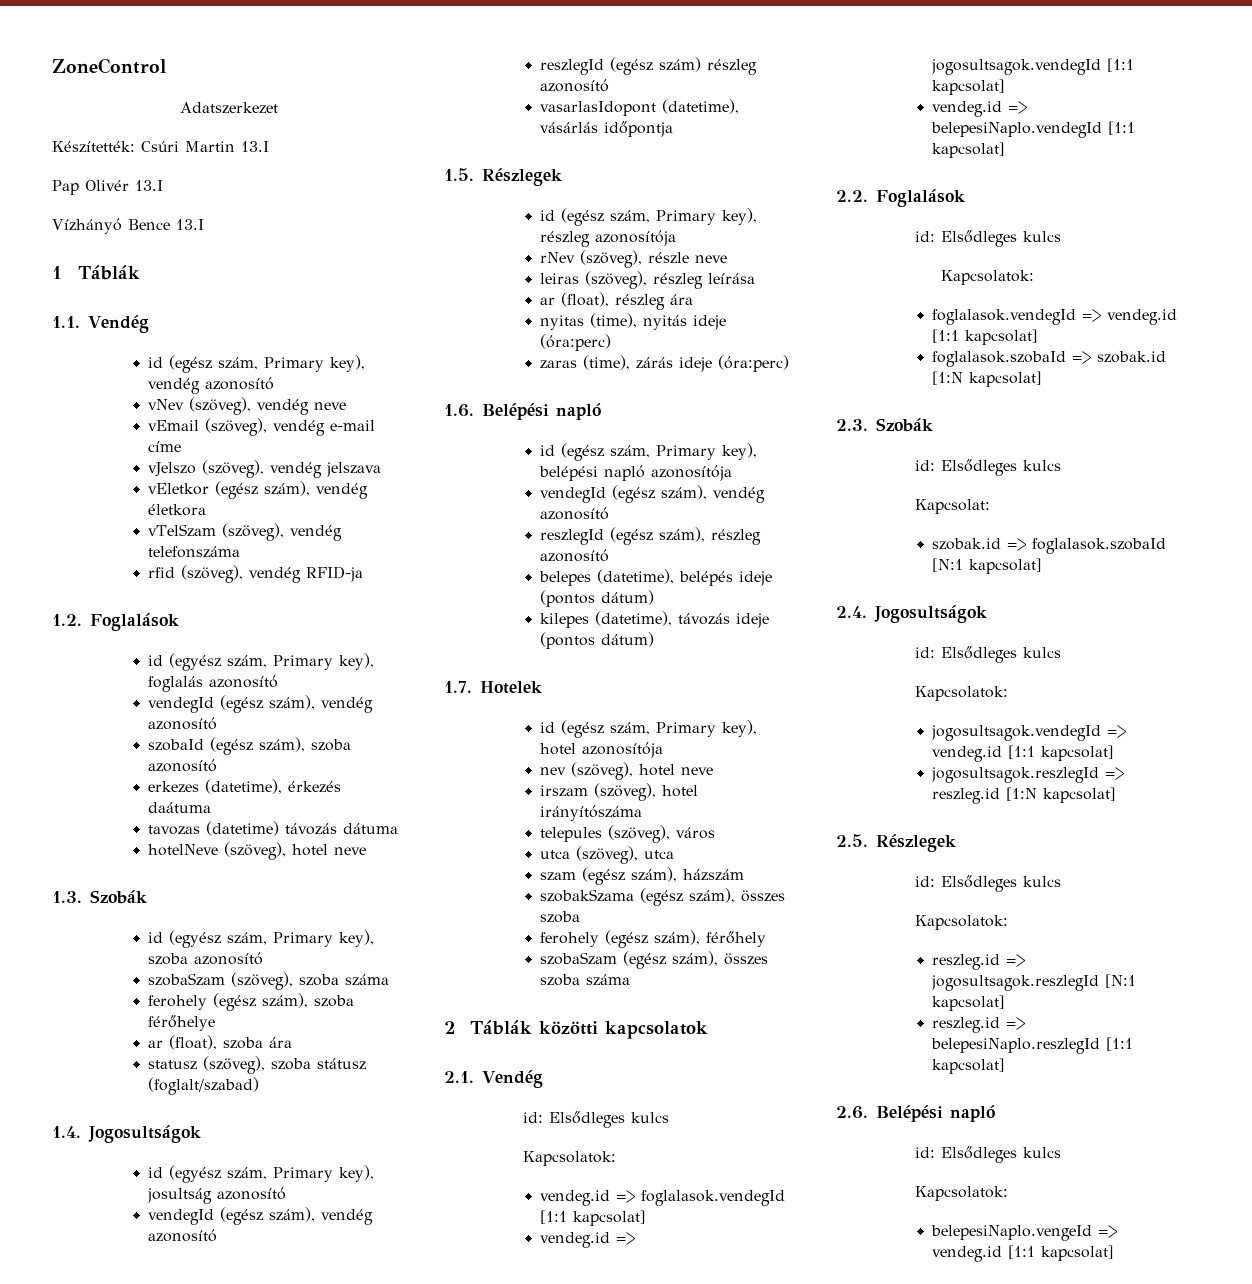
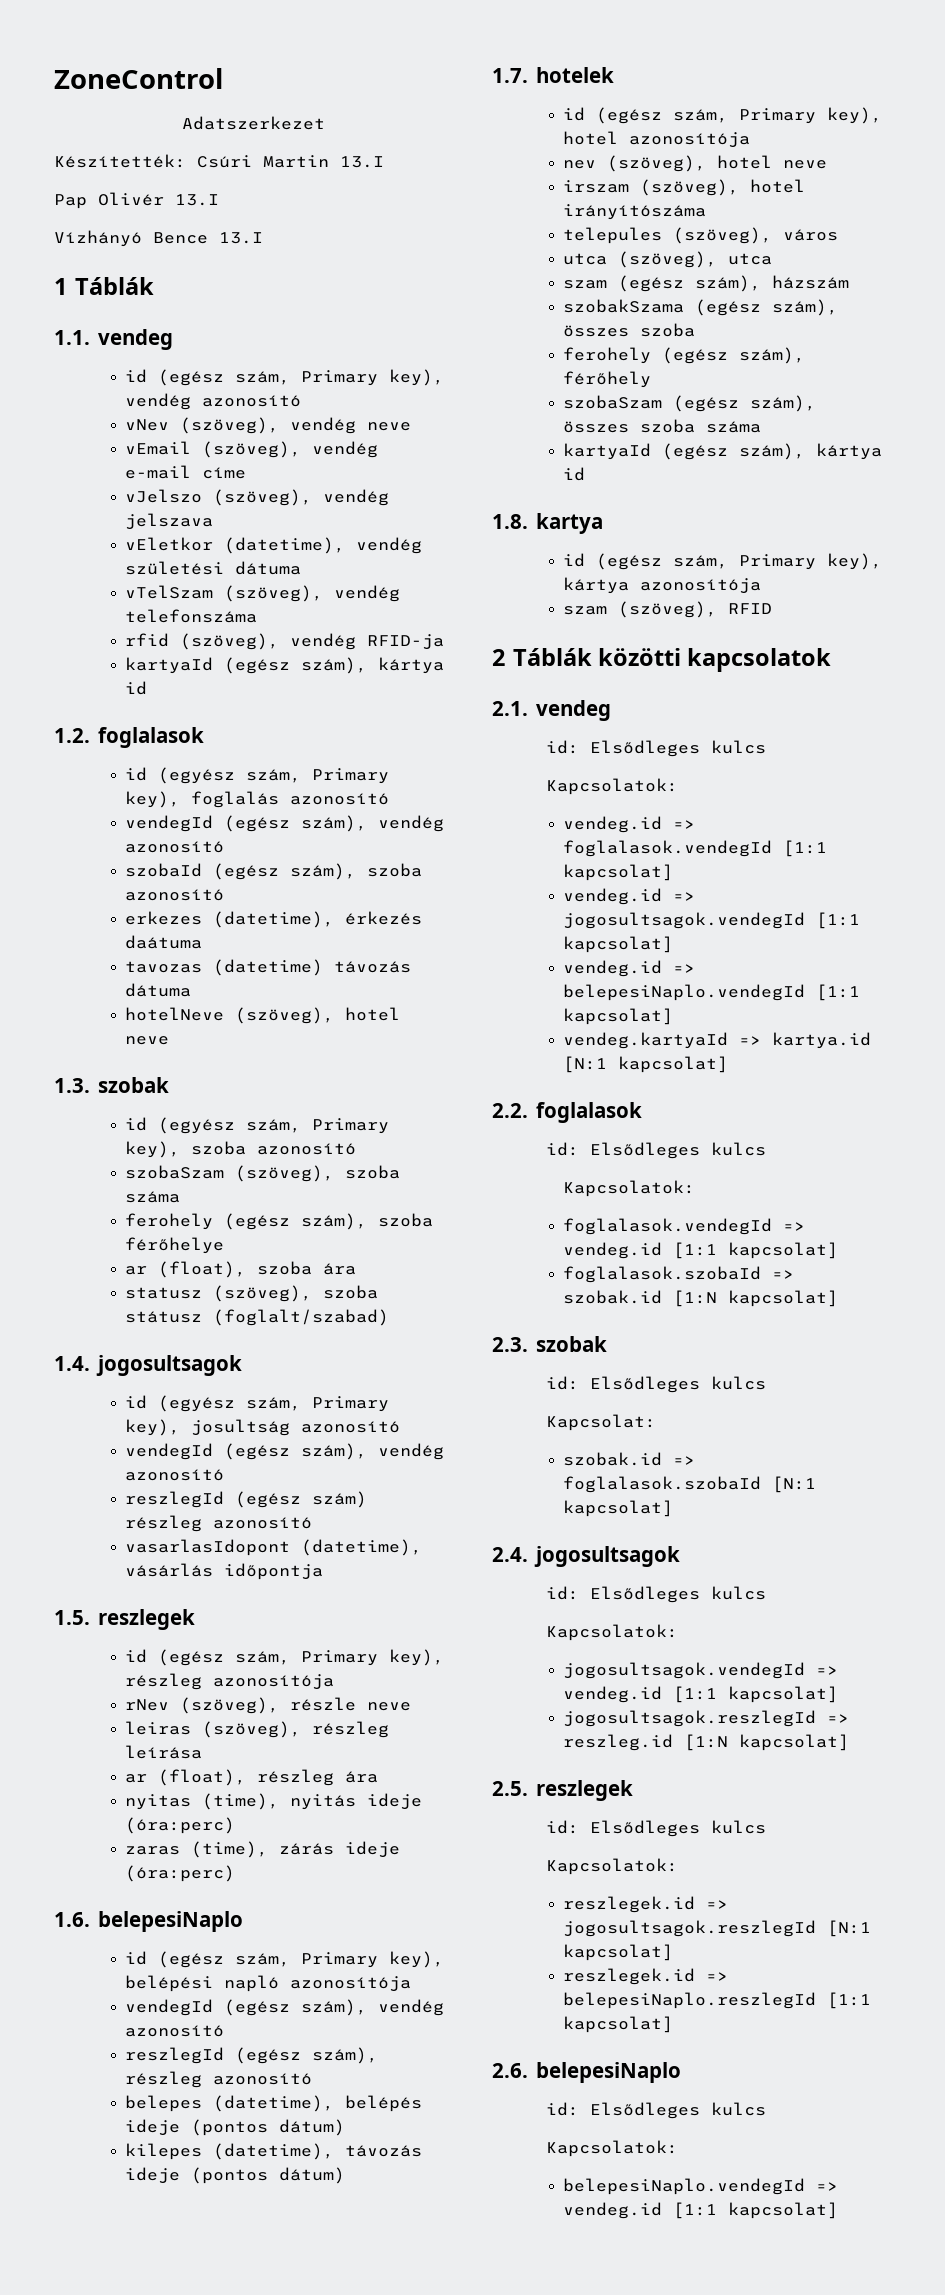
- 1.1. Vendég
+ 1.1. vendeg
- vEletkor (egész szám), vendég életkora
+ vEletkor (datetime), vendég születési dátuma
  rfid (szöveg), vendég RFID-ja
+ kartyaId (egész szám), kártya id
- 1.2. Foglalások
+ 1.2. foglalasok
- 1.3. Szobák
+ 1.3. szobak
- 1.4. Jogosultságok
+ 1.4. jogosultsagok
- 1.5. Részlegek
+ 1.5. reszlegek
- 1.6. Belépési napló
+ 1.6. belepesiNaplo
- 1.7. Hotelek
+ 1.7. hotelek
  szobaSzam (egész szám), összes szoba száma
+ kartyaId (egész szám), kártya id
+ 1.8. kartya
+ id (egész szám, Primary key), kártya azonosítója
+ szam (szöveg), RFID
- 2.1. Vendég
+ 2.1. vendeg
+ vendeg.kartyaId => kartya.id [N:1 kapcsolat]
- 2.2. Foglalások
+ 2.2. foglalasok
- 2.3. Szobák
+ 2.3. szobak
- 2.4. Jogosultságok
+ 2.4. jogosultsagok
- 2.5. Részlegek
+ 2.5. reszlegek
  id: Elsődleges kulcs
  Kapcsolatok:
- reszleg.id => jogosultsagok.reszlegId [N:1 kapcsolat]
+ reszlegek.id => jogosultsagok.reszlegId [N:1 kapcsolat]
- reszleg.id => belepesiNaplo.reszlegId [1:1 kapcsolat]
+ reszlegek.id => belepesiNaplo.reszlegId [1:1 kapcsolat]
- 2.6. Belépési napló
+ 2.6. belepesiNaplo
  id: Elsődleges kulcs
  Kapcsolatok:
- belepesiNaplo.vengeId => vendeg.id [1:1 kapcsolat]
+ belepesiNaplo.vendegId => vendeg.id [1:1 kapcsolat]

